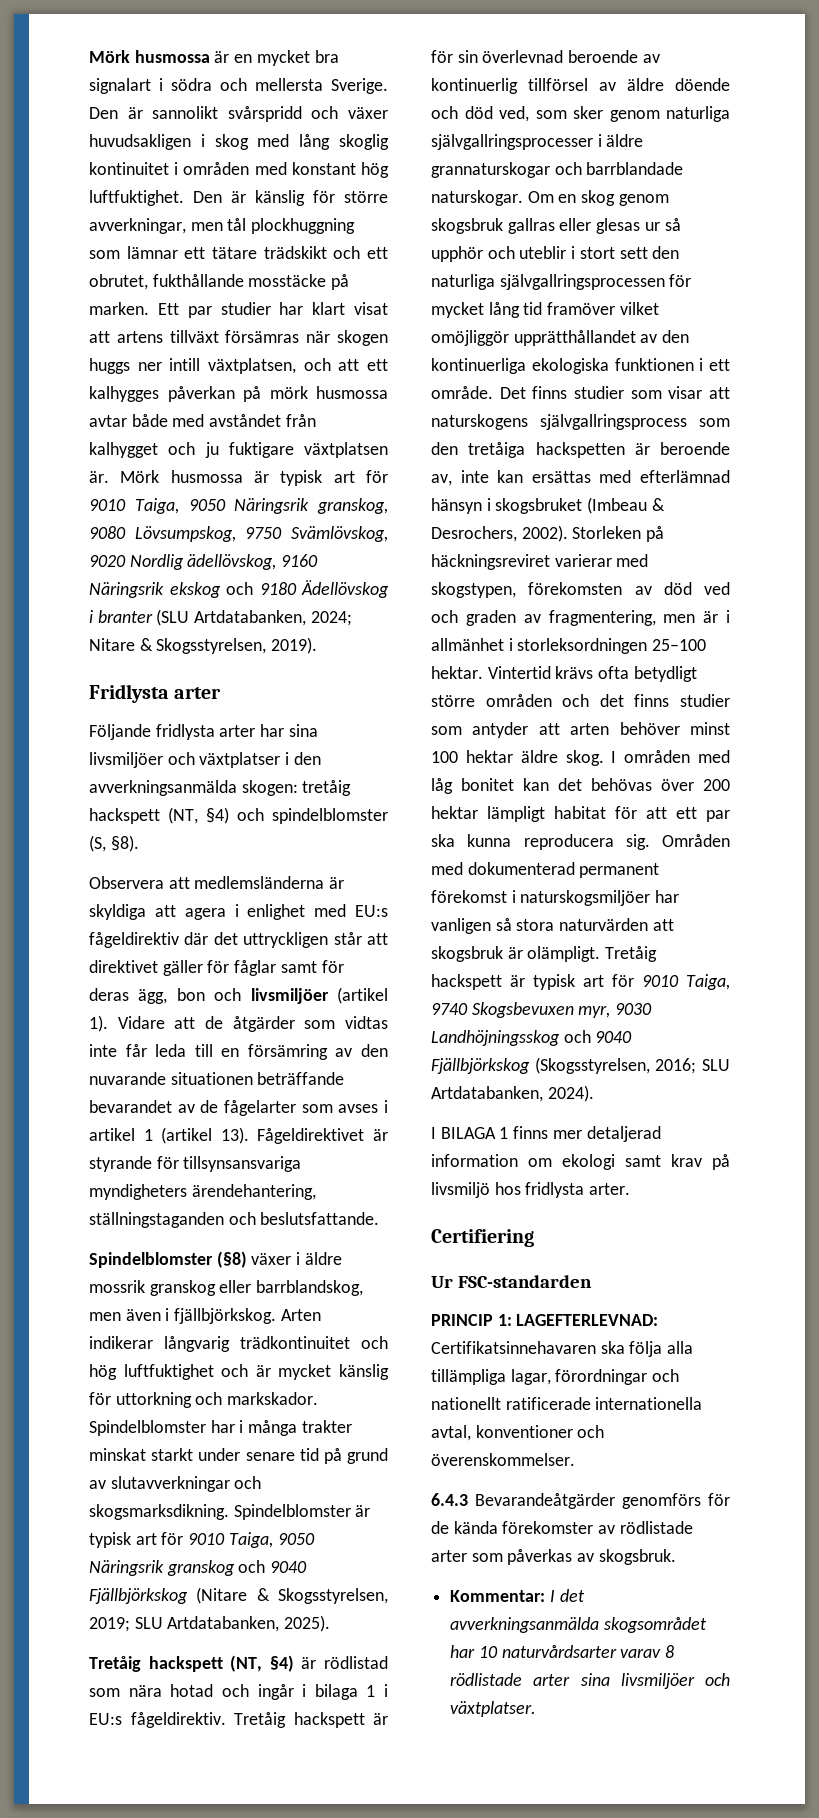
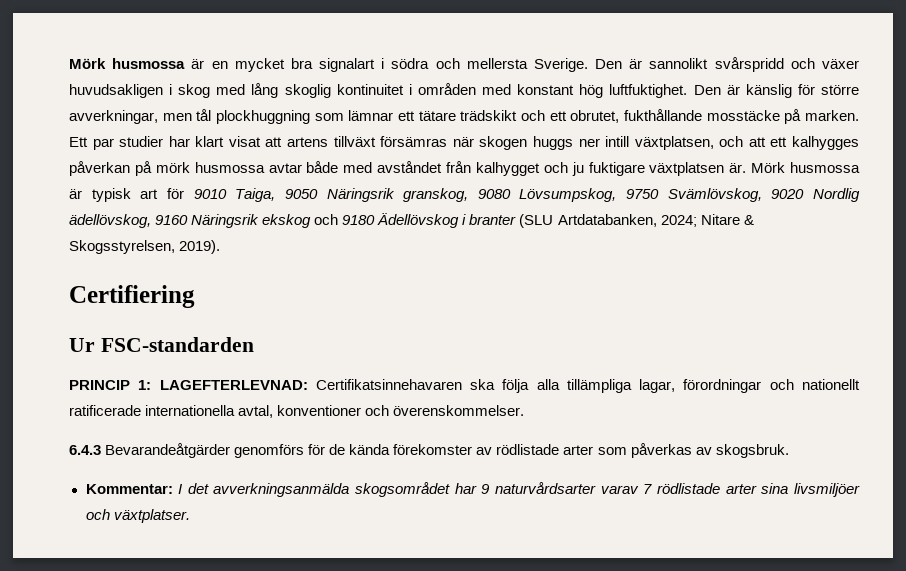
- Fridlysta arter
- Följande fridlysta arter har sina livsmiljöer och växtplatser i den avverkningsanmälda skogen: tretåig hackspett (NT, §4) och spindelblomster (S, §8).
- Observera att medlemsländerna är skyldiga att agera i enlighet med EU:s fågeldirektiv där det uttryckligen står att direktivet gäller för fåglar samt för deras ägg, bon och livsmiljöer (artikel 1). Vidare att de åtgärder som vidtas inte får leda till en försämring av den nuvarande situationen beträffande bevarandet av de fågelarter som avses i artikel 1 (artikel 13). Fågeldirektivet är styrande för tillsynsansvariga myndigheters ärendehantering, ställningstaganden och beslutsfattande.
- Spindelblomster (§8) växer i äldre mossrik granskog eller barrblandskog, men även i fjällbjörkskog. Arten indikerar långvarig trädkontinuitet och hög luftfuktighet och är mycket känslig för uttorkning och markskador. Spindelblomster har i många trakter minskat starkt under senare tid på grund av slutavverkningar och skogsmarksdikning. Spindelblomster är typisk art för 9010 Taiga, 9050 Näringsrik granskog och 9040 Fjällbjörkskog (Nitare & Skogsstyrelsen, 2019; SLU Artdatabanken, 2025).
- Tretåig hackspett (NT, §4) är rödlistad som nära hotad och ingår i bilaga 1 i EU:s fågeldirektiv. Tretåig hackspett är för sin överlevnad beroende av kontinuerlig tillförsel av äldre döende och död ved, som sker genom naturliga självgallringsprocesser i äldre grannaturskogar och barrblandade naturskogar. Om en skog genom skogsbruk gallras eller glesas ur så upphör och uteblir i stort sett den naturliga självgallringsprocessen för mycket lång tid framöver vilket omöjliggör upprätthållandet av den kontinuerliga ekologiska funktionen i ett område. Det finns studier som visar att naturskogens självgallringsprocess som den tretåiga hackspetten är beroende av, inte kan ersättas med efterlämnad hänsyn i skogsbruket (Imbeau & Desrochers, 2002). Storleken på häckningsreviret varierar med skogstypen, förekomsten av död ved och graden av fragmentering, men är i allmänhet i storleksordningen 25–100 hektar. Vintertid krävs ofta betydligt större områden och det finns studier som antyder att arten behöver minst 100 hektar äldre skog. I områden med låg bonitet kan det behövas över 200 hektar lämpligt habitat för att ett par ska kunna reproducera sig. Områden med dokumenterad permanent förekomst i naturskogsmiljöer har vanligen så stora naturvärden att skogsbruk är olämpligt. Tretåig hackspett är typisk art för 9010 Taiga, 9740 Skogsbevuxen myr, 9030 Landhöjningsskog och 9040 Fjällbjörkskog (Skogsstyrelsen, 2016; SLU Artdatabanken, 2024).
- I BILAGA 1 finns mer detaljerad information om ekologi samt krav på livsmiljö hos fridlysta arter.
- Kommentar: I det avverkningsanmälda skogsområdet har 10 naturvårdsarter varav 8 rödlistade arter sina livsmiljöer och växtplatser.
+ Kommentar: I det avverkningsanmälda skogsområdet har 9 naturvårdsarter varav 7 rödlistade arter sina livsmiljöer och växtplatser.

